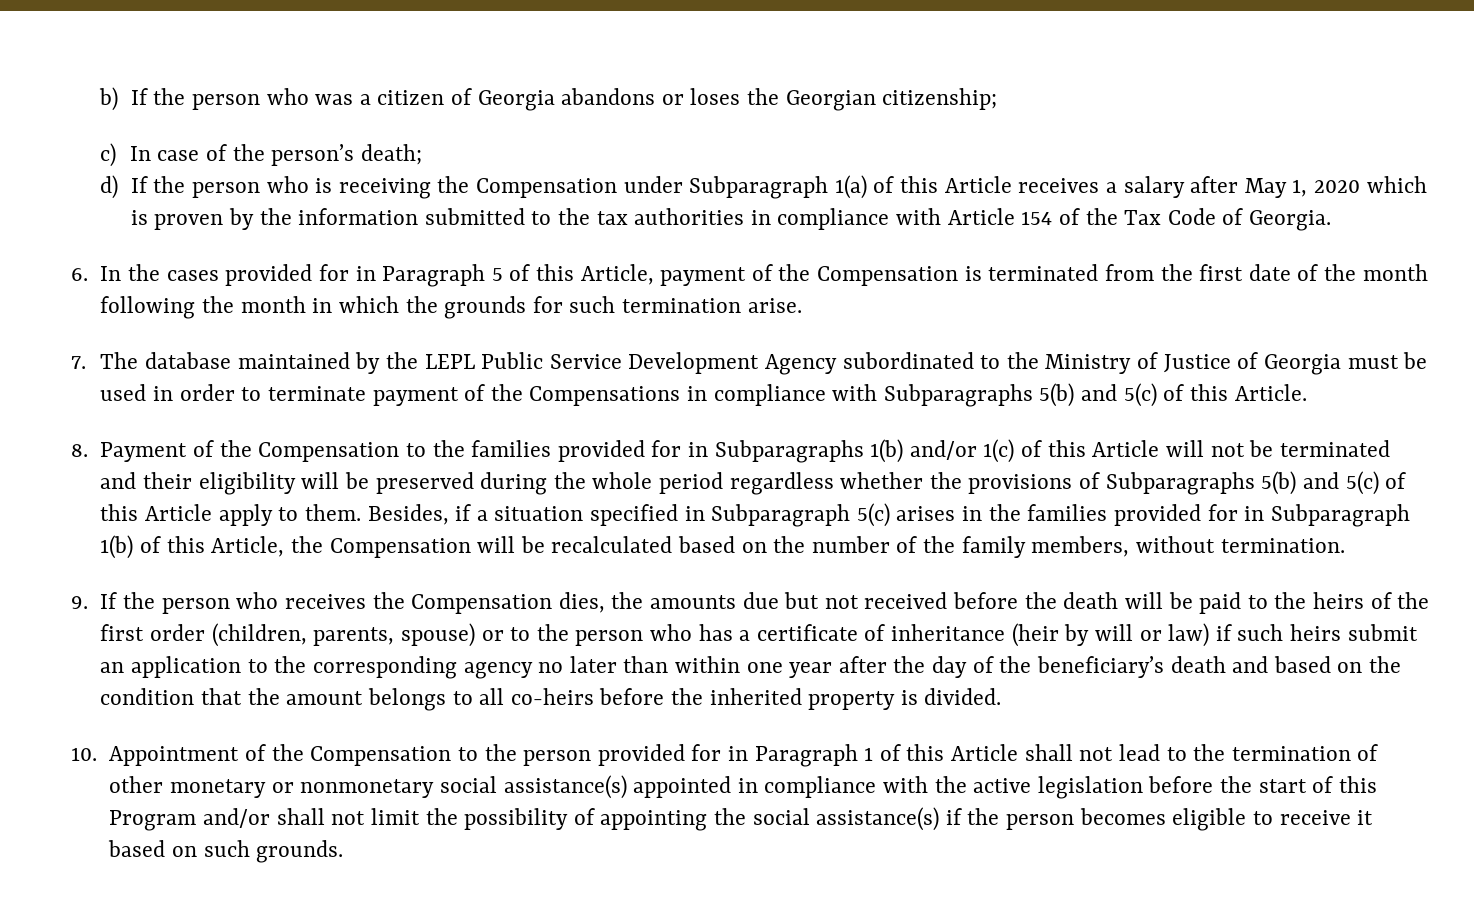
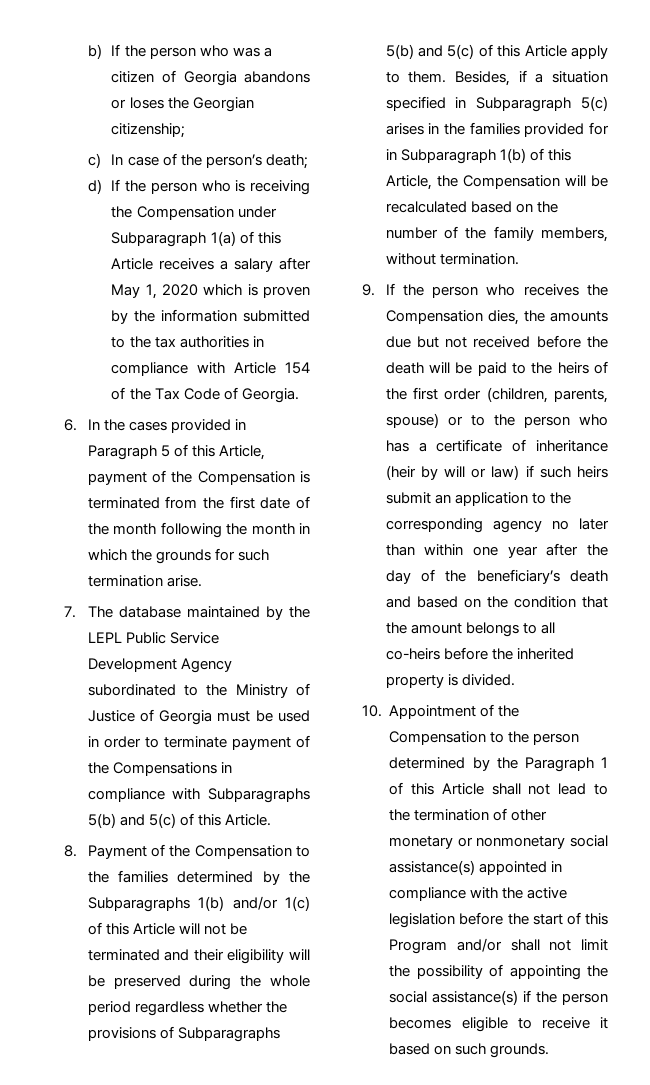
- 6. In the cases provided for in Paragraph 5 of this Article, payment of the Compensation is terminated from the first date of the month following the month in which the grounds for such termination arise.
+ 6. In the cases provided in Paragraph 5 of this Article, payment of the Compensation is terminated from the first date of the month following the month in which the grounds for such termination arise.
- 8. Payment of the Compensation to the families provided for in Subparagraphs 1(b) and/or 1(c) of this Article will not be terminated and their eligibility will be preserved during the whole period regardless whether the provisions of Subparagraphs 5(b) and 5(c) of this Article apply to them.
+ 8. Payment of the Compensation to the families determined by the Subparagraphs 1(b) and/or 1(c) of this Article will not be terminated and their eligibility will be preserved during the whole period regardless whether the provisions of Subparagraphs 5(b) and 5(c) of this Article apply to them.
- 10. Appointment of the Compensation to the person provided for in Paragraph 1 of this Article shall not lead to the termination of other monetary or nonmonetary social assistance(s) appointed in compliance with the active legislation before the start of this Program and/or shall not limit the possibility of appointing the social assistance(s) if the person becomes eligible to receive it based on such grounds.
+ 10. Appointment of the Compensation to the person determined by the Paragraph 1 of this Article shall not lead to the termination of other monetary or nonmonetary social assistance(s) appointed in compliance with the active legislation before the start of this Program and/or shall not limit the possibility of appointing the social assistance(s) if the person becomes eligible to receive it based on such grounds.

